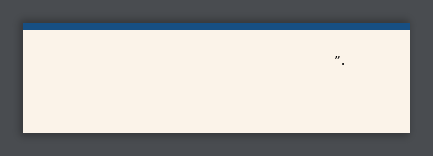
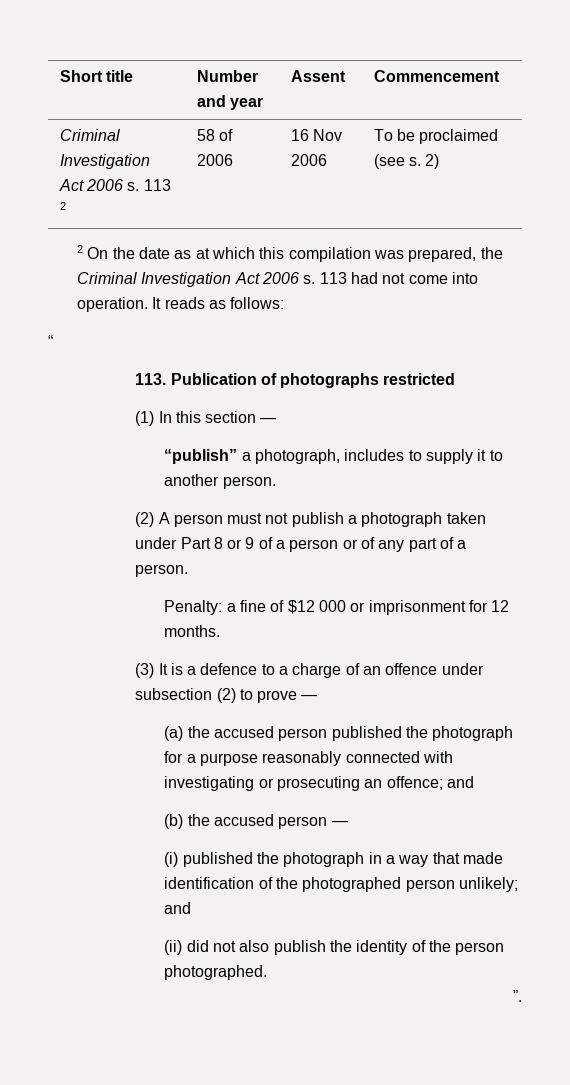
+ Short title | Number and year | Assent | Commencement
+ Criminal Investigation Act 2006 s. 113 2 | 58 of 2006 | 16 Nov 2006 | To be proclaimed (see s. 2)
+ 2 On the date as at which this compilation was prepared, the Criminal Investigation Act 2006 s. 113 had not come into operation. It reads as follows:
+ “
+ 113. Publication of photographs restricted
+ (1) In this section —
+ “publish” a photograph, includes to supply it to another person.
+ (2) A person must not publish a photograph taken under Part 8 or 9 of a person or of any part of a person.
+ Penalty: a fine of $12 000 or imprisonment for 12 months.
+ (3) It is a defence to a charge of an offence under subsection (2) to prove —
+ (a) the accused person published the photograph for a purpose reasonably connected with investigating or prosecuting an offence; and
+ (b) the accused person —
+ (i) published the photograph in a way that made identification of the photographed person unlikely; and
+ (ii) did not also publish the identity of the person photographed.

